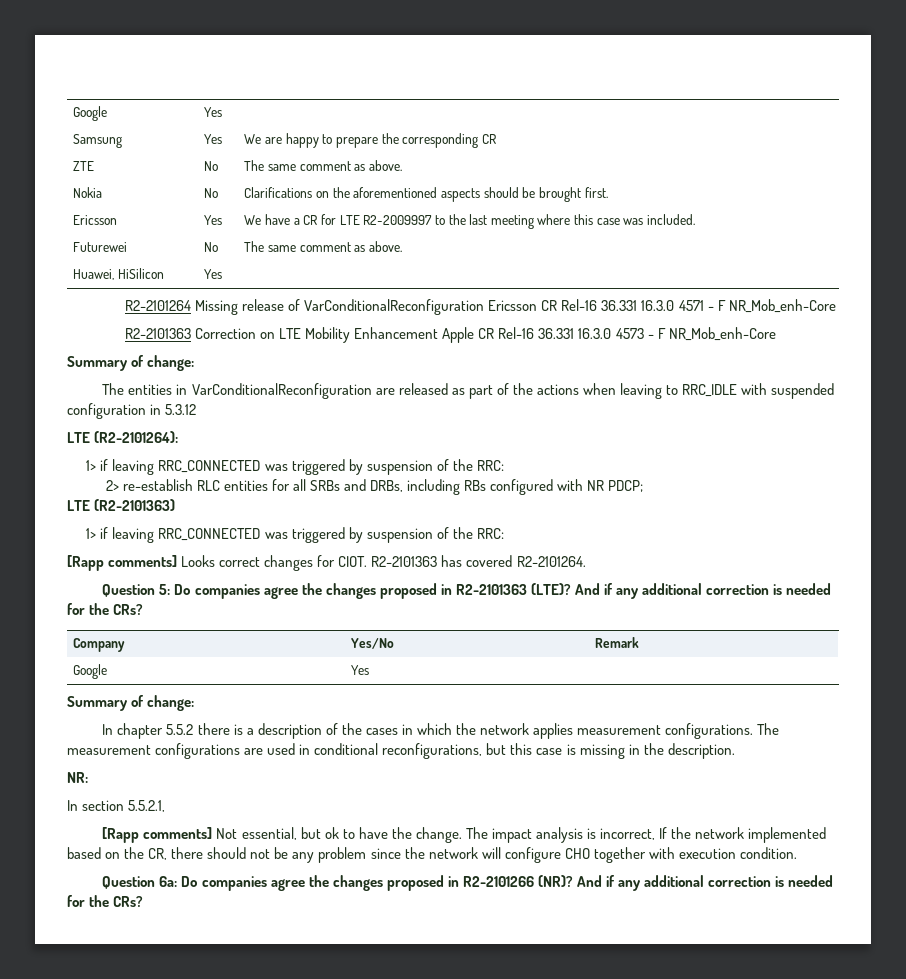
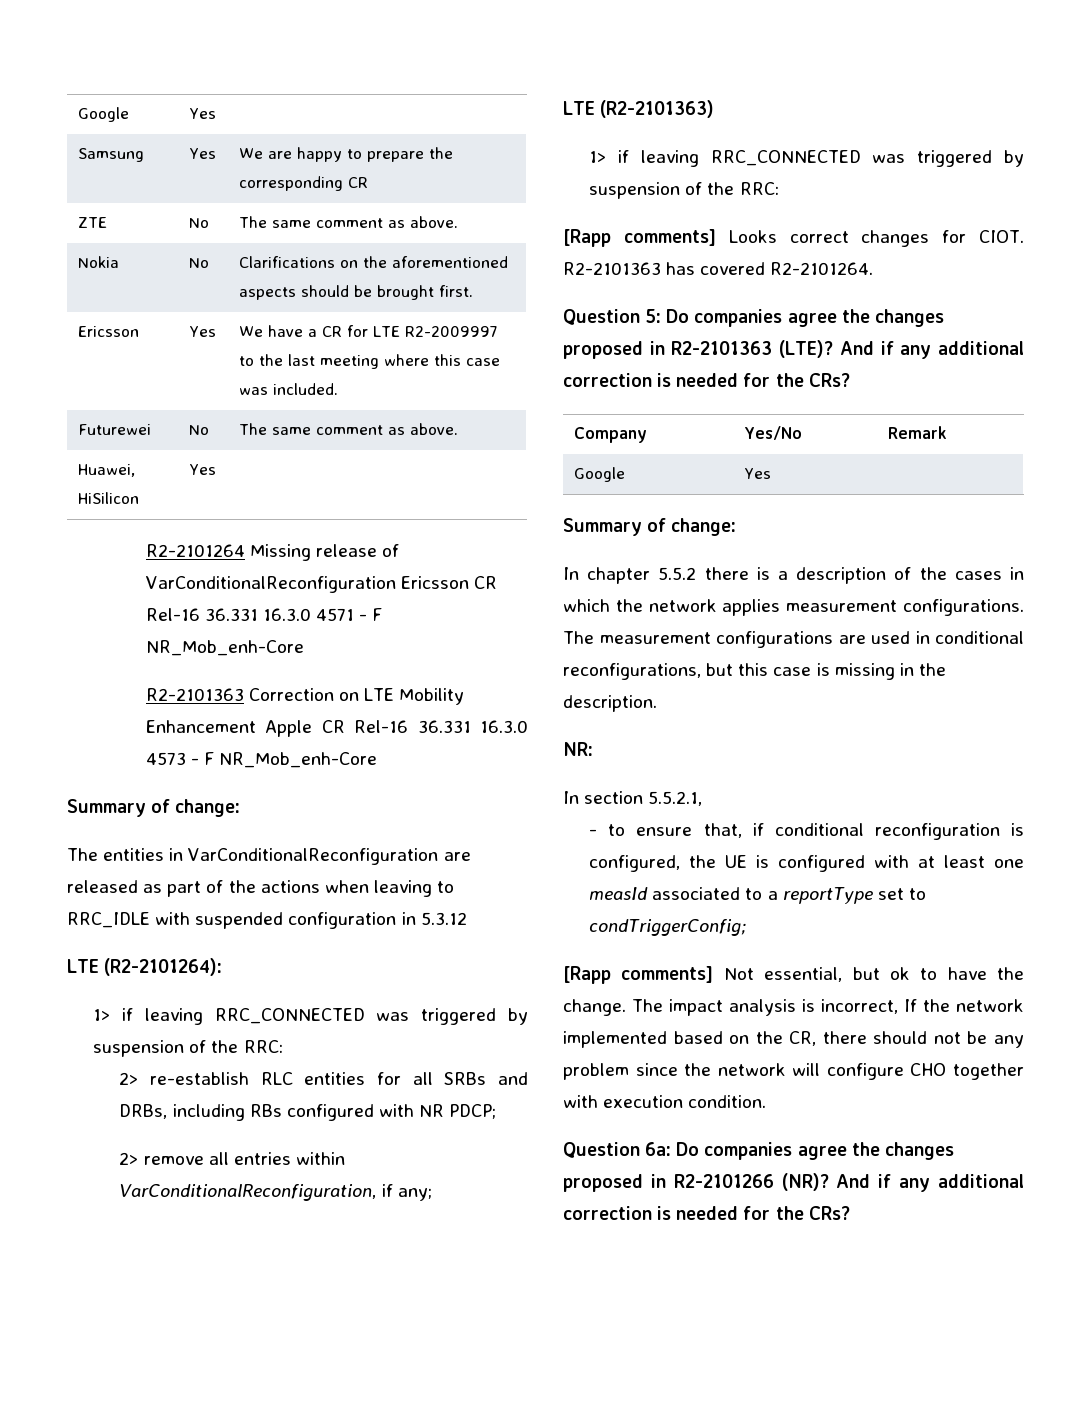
+ 2> remove all entries within VarConditionalReconfiguration, if any;
+ - to ensure that, if conditional reconfiguration is configured, the UE is configured with at least one measId associated to a reportType set to condTriggerConfig;

